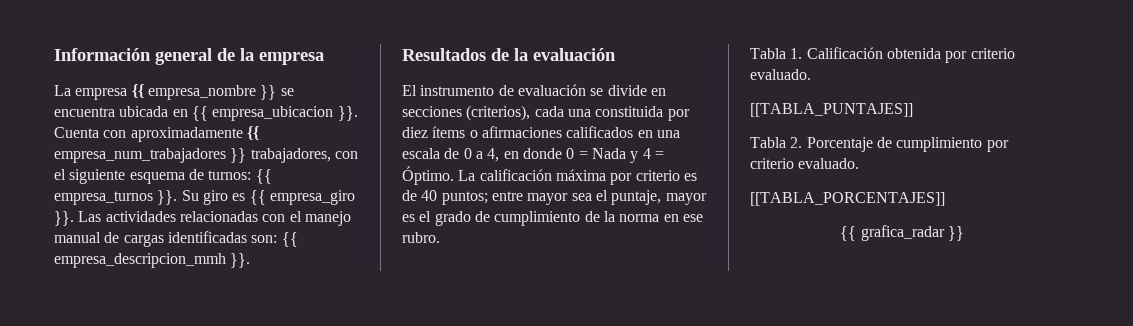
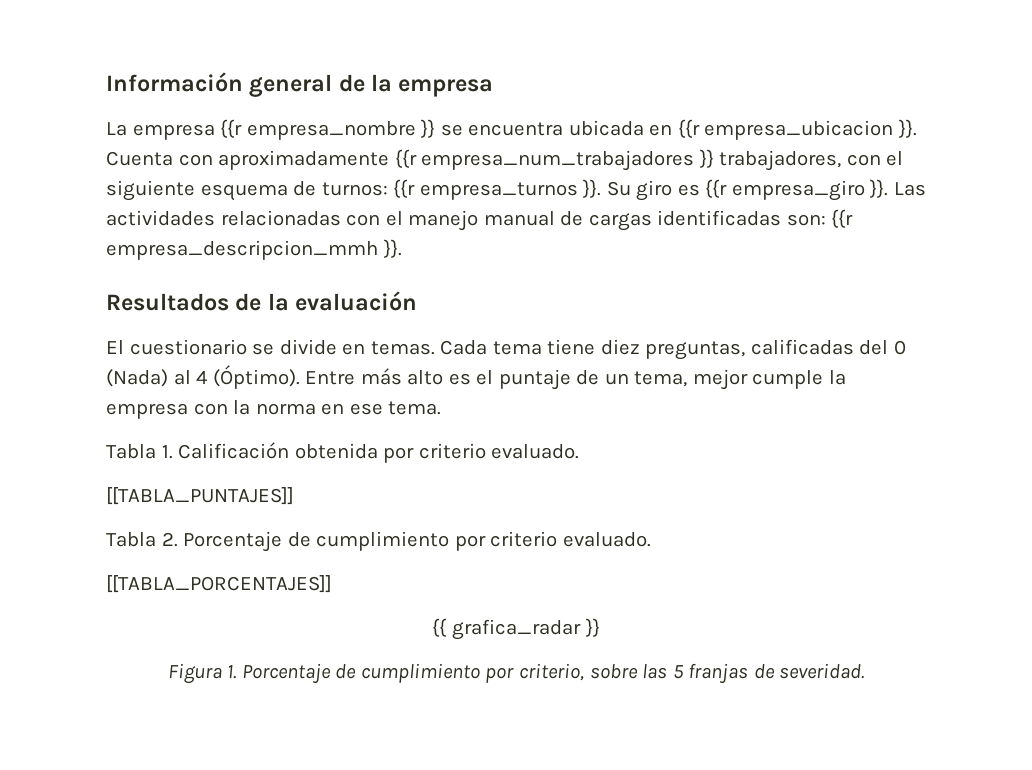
- La empresa {{ empresa_nombre }} se encuentra ubicada en {{ empresa_ubicacion }}.
+ La empresa {{r empresa_nombre }} se encuentra ubicada en {{r empresa_ubicacion }}.
- Cuenta con aproximadamente {{ empresa_num_trabajadores }} trabajadores, con el siguiente esquema de turnos: {{ empresa_turnos }}.
+ Cuenta con aproximadamente {{r empresa_num_trabajadores }} trabajadores, con el siguiente esquema de turnos: {{r empresa_turnos }}.
- Su giro es {{ empresa_giro }}.
+ Su giro es {{r empresa_giro }}.
- Las actividades relacionadas con el manejo manual de cargas identificadas son: {{ empresa_descripcion_mmh }}.
+ Las actividades relacionadas con el manejo manual de cargas identificadas son: {{r empresa_descripcion_mmh }}.
- El instrumento de evaluación se divide en secciones (criterios), cada una constituida por diez ítems o afirmaciones calificados en una escala de 0 a 4, en donde 0 = Nada y 4 = Óptimo. La calificación máxima por criterio es de 40 puntos; entre mayor sea el puntaje, mayor es el grado de cumplimiento de la norma en ese rubro.
+ El cuestionario se divide en temas. Cada tema tiene diez preguntas, calificadas del 0 (Nada) al 4 (Óptimo). Entre más alto es el puntaje de un tema, mejor cumple la empresa con la norma en ese tema.
+ Figura 1. Porcentaje de cumplimiento por criterio, sobre las 5 franjas de severidad.

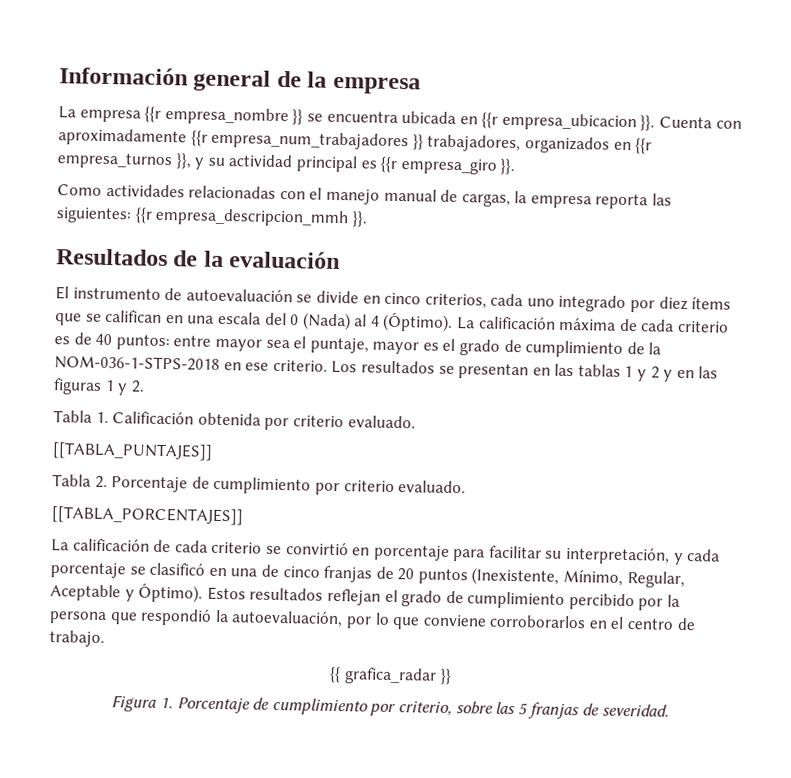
- Cuenta con aproximadamente {{r empresa_num_trabajadores }} trabajadores, con el siguiente esquema de turnos: {{r empresa_turnos }}. Su giro es {{r empresa_giro }}. Las actividades relacionadas con el manejo manual de cargas identificadas son: {{r empresa_descripcion_mmh }}.
+ Cuenta con aproximadamente {{r empresa_num_trabajadores }} trabajadores, organizados en {{r empresa_turnos }}, y su actividad principal es {{r empresa_giro }}.
+ Como actividades relacionadas con el manejo manual de cargas, la empresa reporta las siguientes: {{r empresa_descripcion_mmh }}.
- El cuestionario se divide en temas. Cada tema tiene diez preguntas, calificadas del 0 (Nada) al 4 (Óptimo).
+ El instrumento de autoevaluación se divide en cinco criterios, cada uno integrado por diez ítems que se califican en una escala del 0 (Nada) al 4 (Óptimo).
- Entre más alto es el puntaje de un tema, mejor cumple la empresa con la norma en ese tema.
+ La calificación máxima de cada criterio es de 40 puntos: entre mayor sea el puntaje, mayor es el grado de cumplimiento de la NOM-036-1-STPS-2018 en ese criterio. Los resultados se presentan en las tablas 1 y 2 y en las figuras 1 y 2.
+ La calificación de cada criterio se convirtió en porcentaje para facilitar su interpretación, y cada porcentaje se clasificó en una de cinco franjas de 20 puntos (Inexistente, Mínimo, Regular, Aceptable y Óptimo). Estos resultados reflejan el grado de cumplimiento percibido por la persona que respondió la autoevaluación, por lo que conviene corroborarlos en el centro de trabajo.

